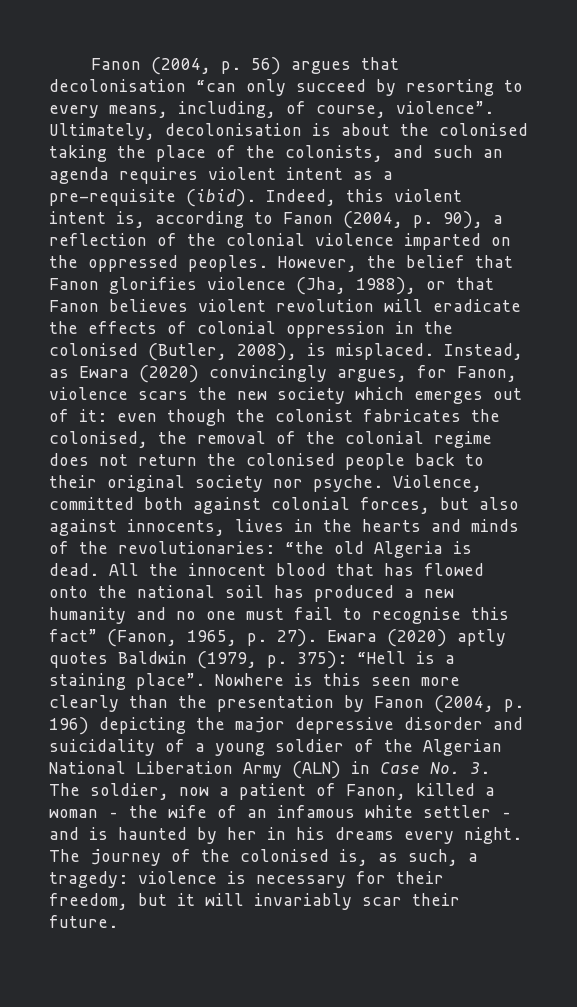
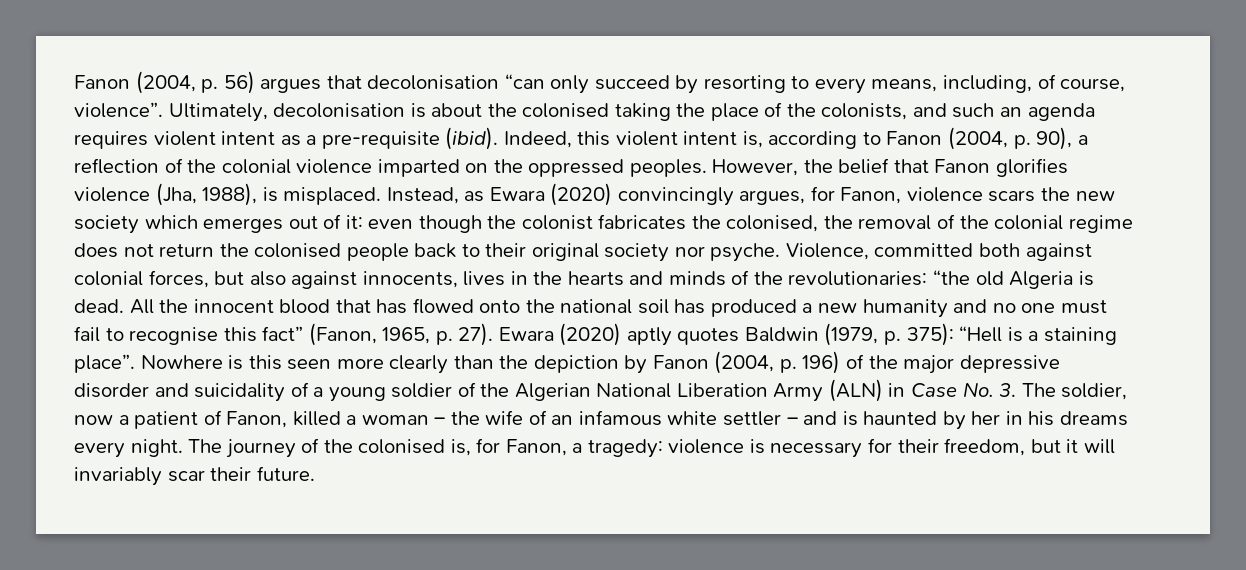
- However, the belief that Fanon glorifies violence (Jha, 1988), or that Fanon believes violent revolution will eradicate the effects of colonial oppression in the colonised (Butler, 2008), is misplaced.
+ However, the belief that Fanon glorifies violence (Jha, 1988), is misplaced.
- Nowhere is this seen more clearly than the presentation by Fanon (2004, p. 196) depicting the major depressive disorder and suicidality of a young soldier of the Algerian National Liberation Army (ALN) in Case No. 3. The soldier, now a patient of Fanon, killed a woman – the wife of an infamous white settler – and is haunted by her in his dreams every night.
+ Nowhere is this seen more clearly than the depiction by Fanon (2004, p. 196) of the major depressive disorder and suicidality of a young soldier of the Algerian National Liberation Army (ALN) in Case No. 3. The soldier, now a patient of Fanon, killed a woman – the wife of an infamous white settler – and is haunted by her in his dreams every night.
- The journey of the colonised is, as such, a tragedy: violence is necessary for their freedom, but it will invariably scar their future.
+ The journey of the colonised is, for Fanon, a tragedy: violence is necessary for their freedom, but it will invariably scar their future.

